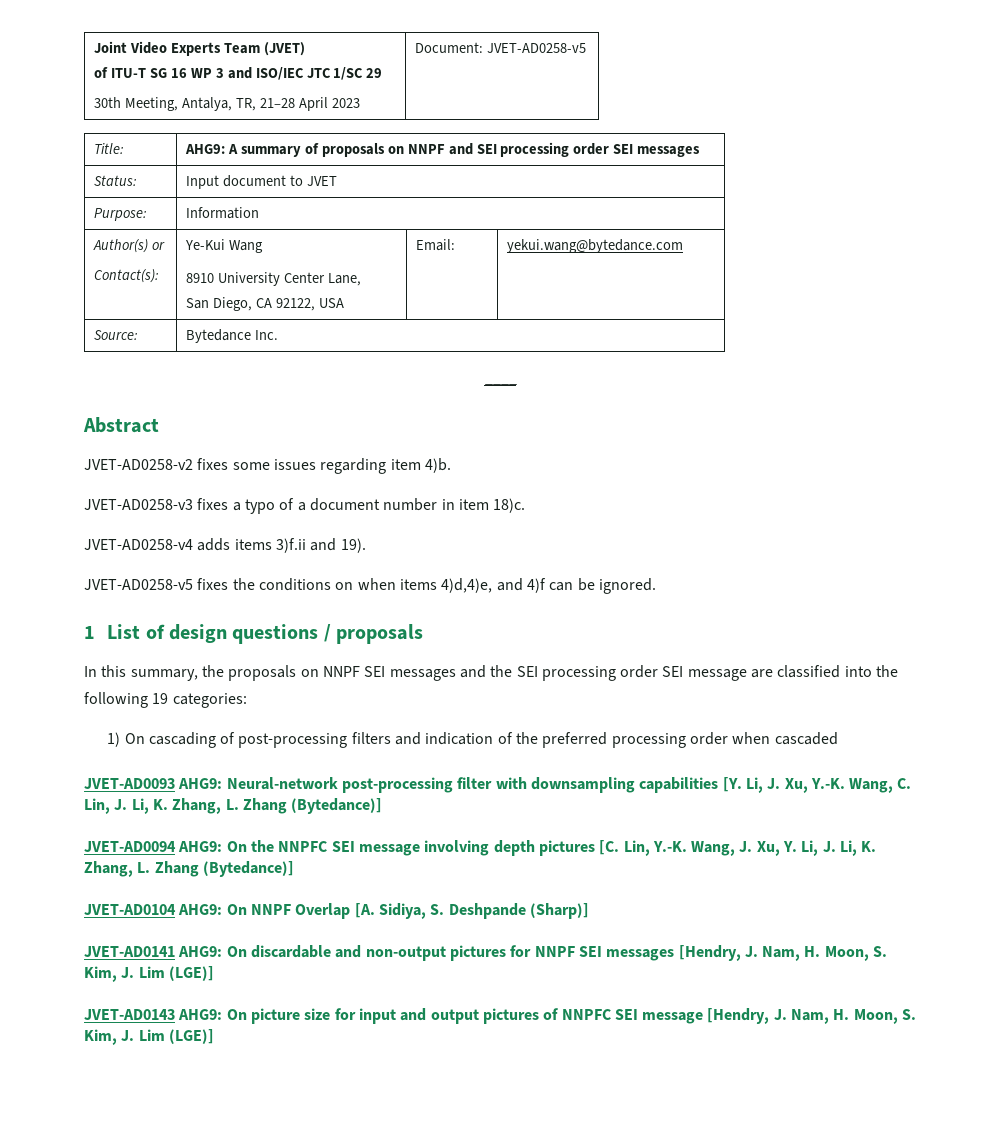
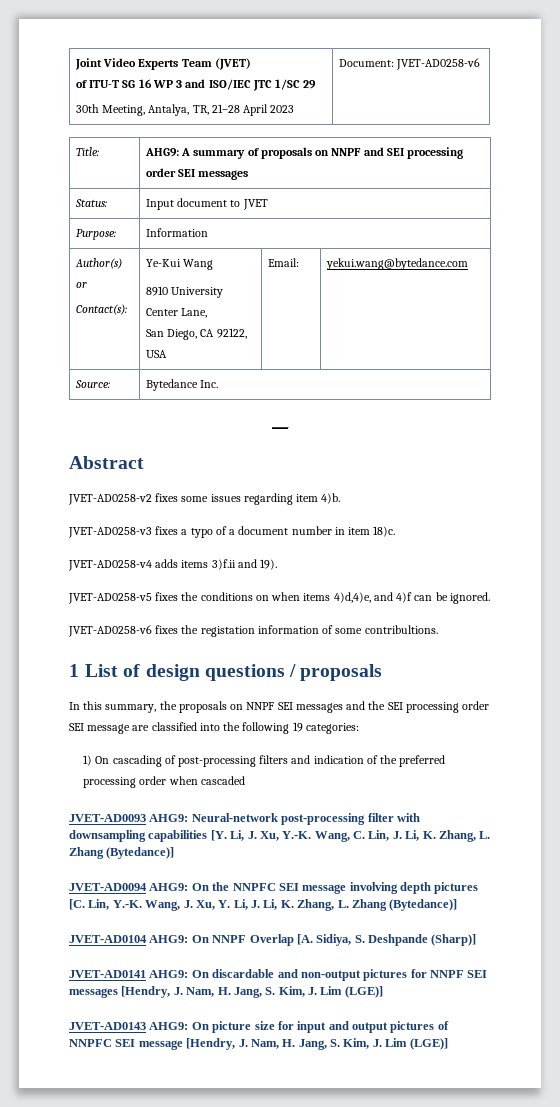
  Joint Video Experts Team (JVET)
  of ITU-T SG 16 WP 3 and ISO/IEC JTC 1/SC 29
- 30th Meeting, Antalya, TR, 21–28 April 2023 | Document: JVET-AD0258-v5
+ 30th Meeting, Antalya, TR, 21–28 April 2023 | Document: JVET-AD0258-v6
+ JVET-AD0258-v6 fixes the registation information of some contribultions.
- JVET-AD0141 AHG9: On discardable and non-output pictures for NNPF SEI messages [Hendry, J. Nam, H. Moon, S. Kim, J. Lim (LGE)]
+ JVET-AD0141 AHG9: On discardable and non-output pictures for NNPF SEI messages [Hendry, J. Nam, H. Jang, S. Kim, J. Lim (LGE)]
- JVET-AD0143 AHG9: On picture size for input and output pictures of NNPFC SEI message [Hendry, J. Nam, H. Moon, S. Kim, J. Lim (LGE)]
+ JVET-AD0143 AHG9: On picture size for input and output pictures of NNPFC SEI message [Hendry, J. Nam, H. Jang, S. Kim, J. Lim (LGE)]

